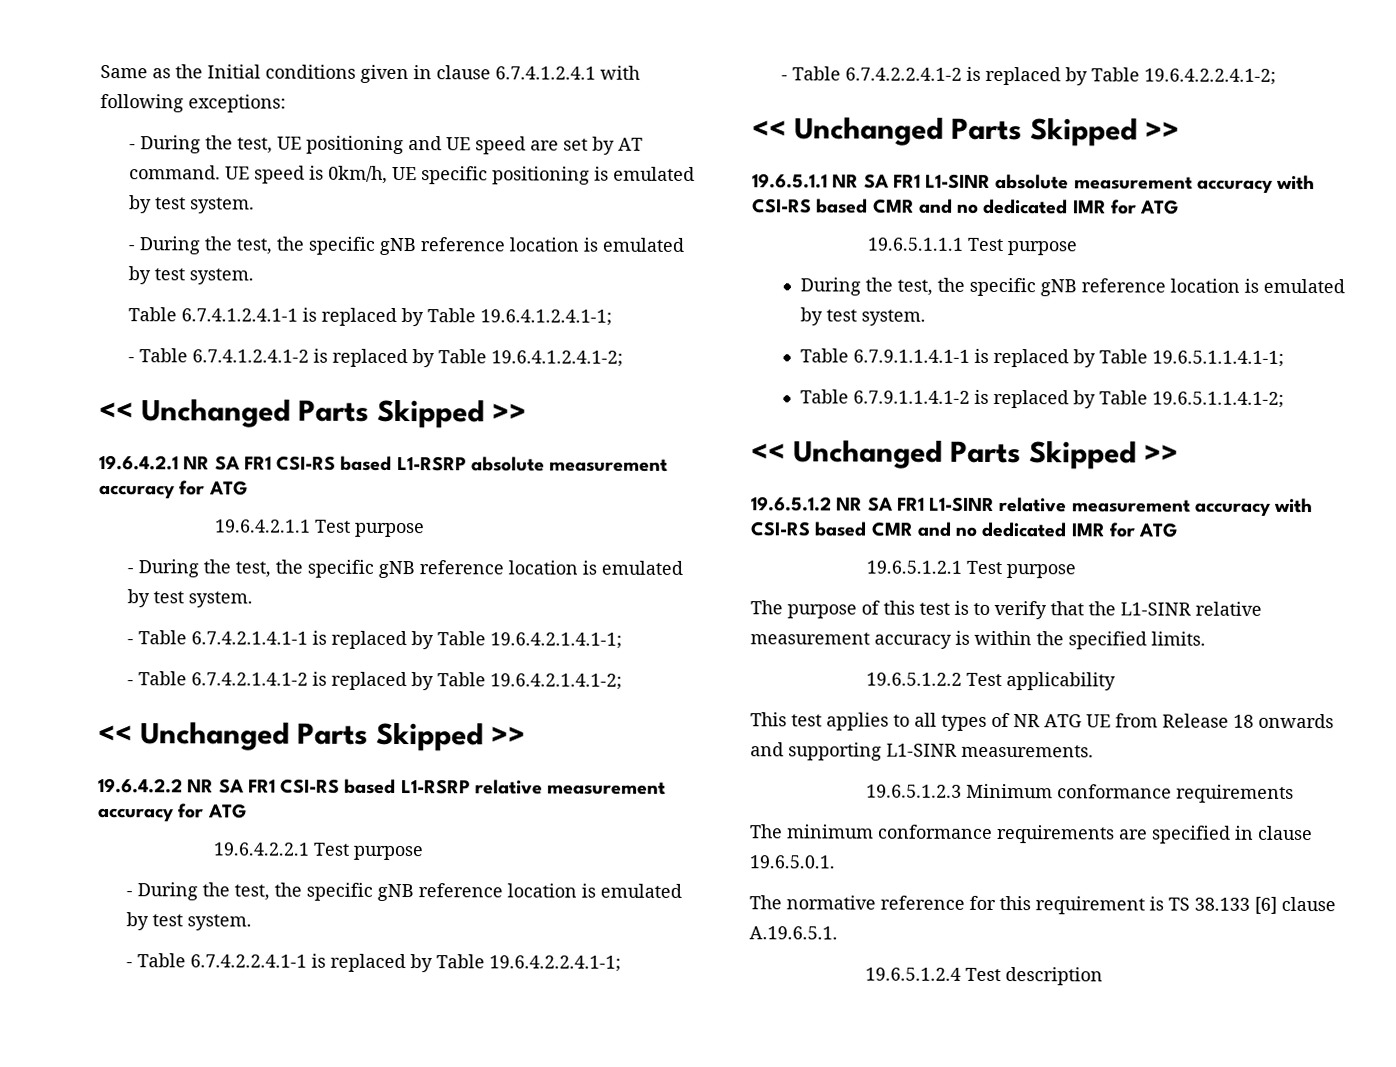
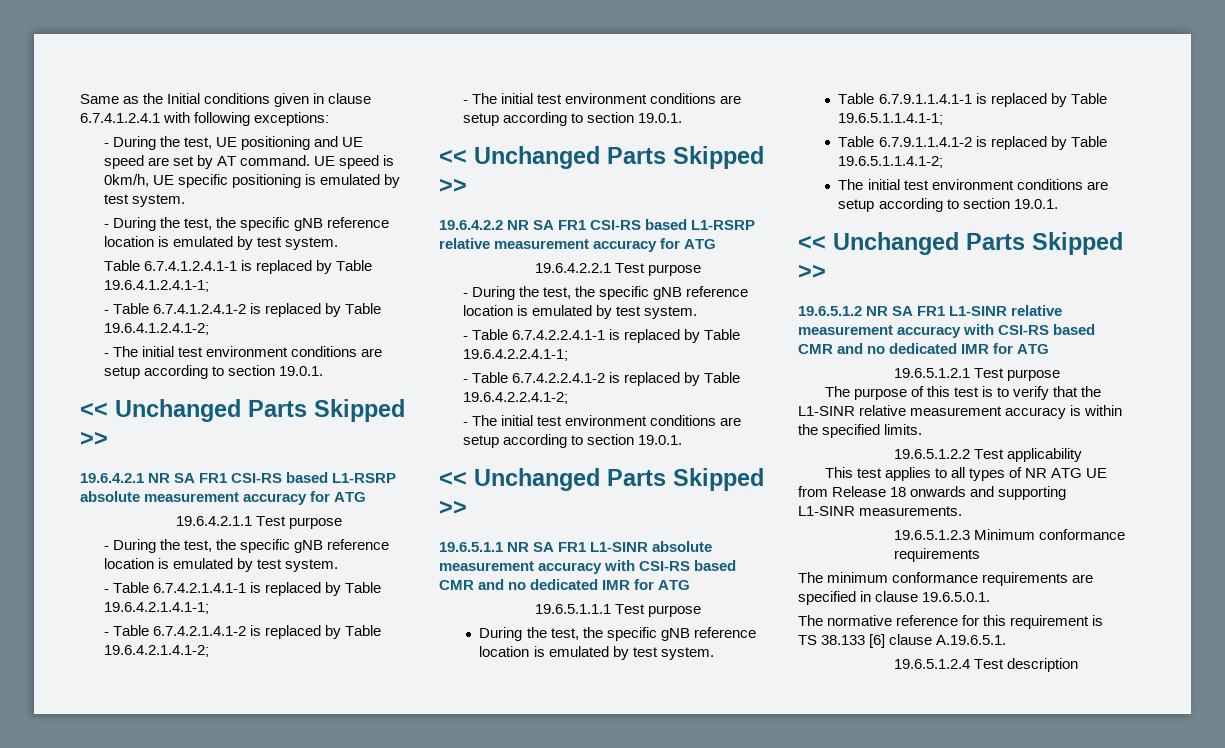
  - Table 6.7.4.1.2.4.1-2 is replaced by Table 19.6.4.1.2.4.1-2;
+ - The initial test environment conditions are setup according to section 19.0.1.
  - Table 6.7.4.2.1.4.1-2 is replaced by Table 19.6.4.2.1.4.1-2;
+ - The initial test environment conditions are setup according to section 19.0.1.
  - Table 6.7.4.2.2.4.1-2 is replaced by Table 19.6.4.2.2.4.1-2;
+ - The initial test environment conditions are setup according to section 19.0.1.
  Table 6.7.9.1.1.4.1-2 is replaced by Table 19.6.5.1.1.4.1-2;
+ The initial test environment conditions are setup according to section 19.0.1.

